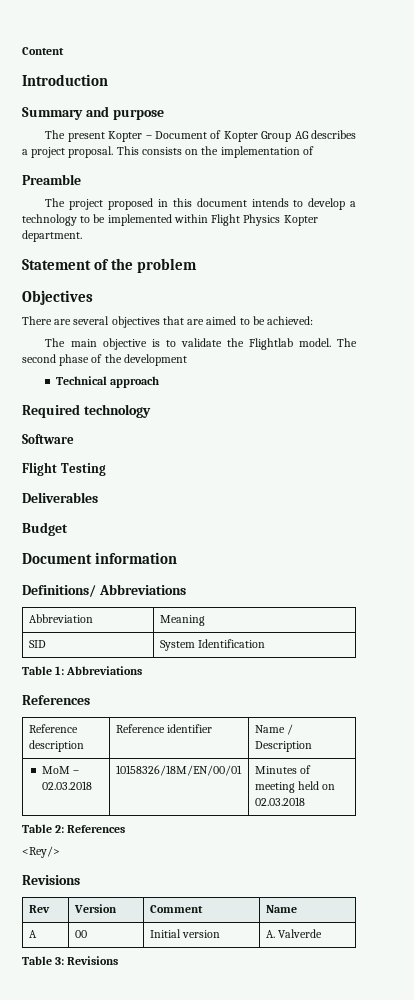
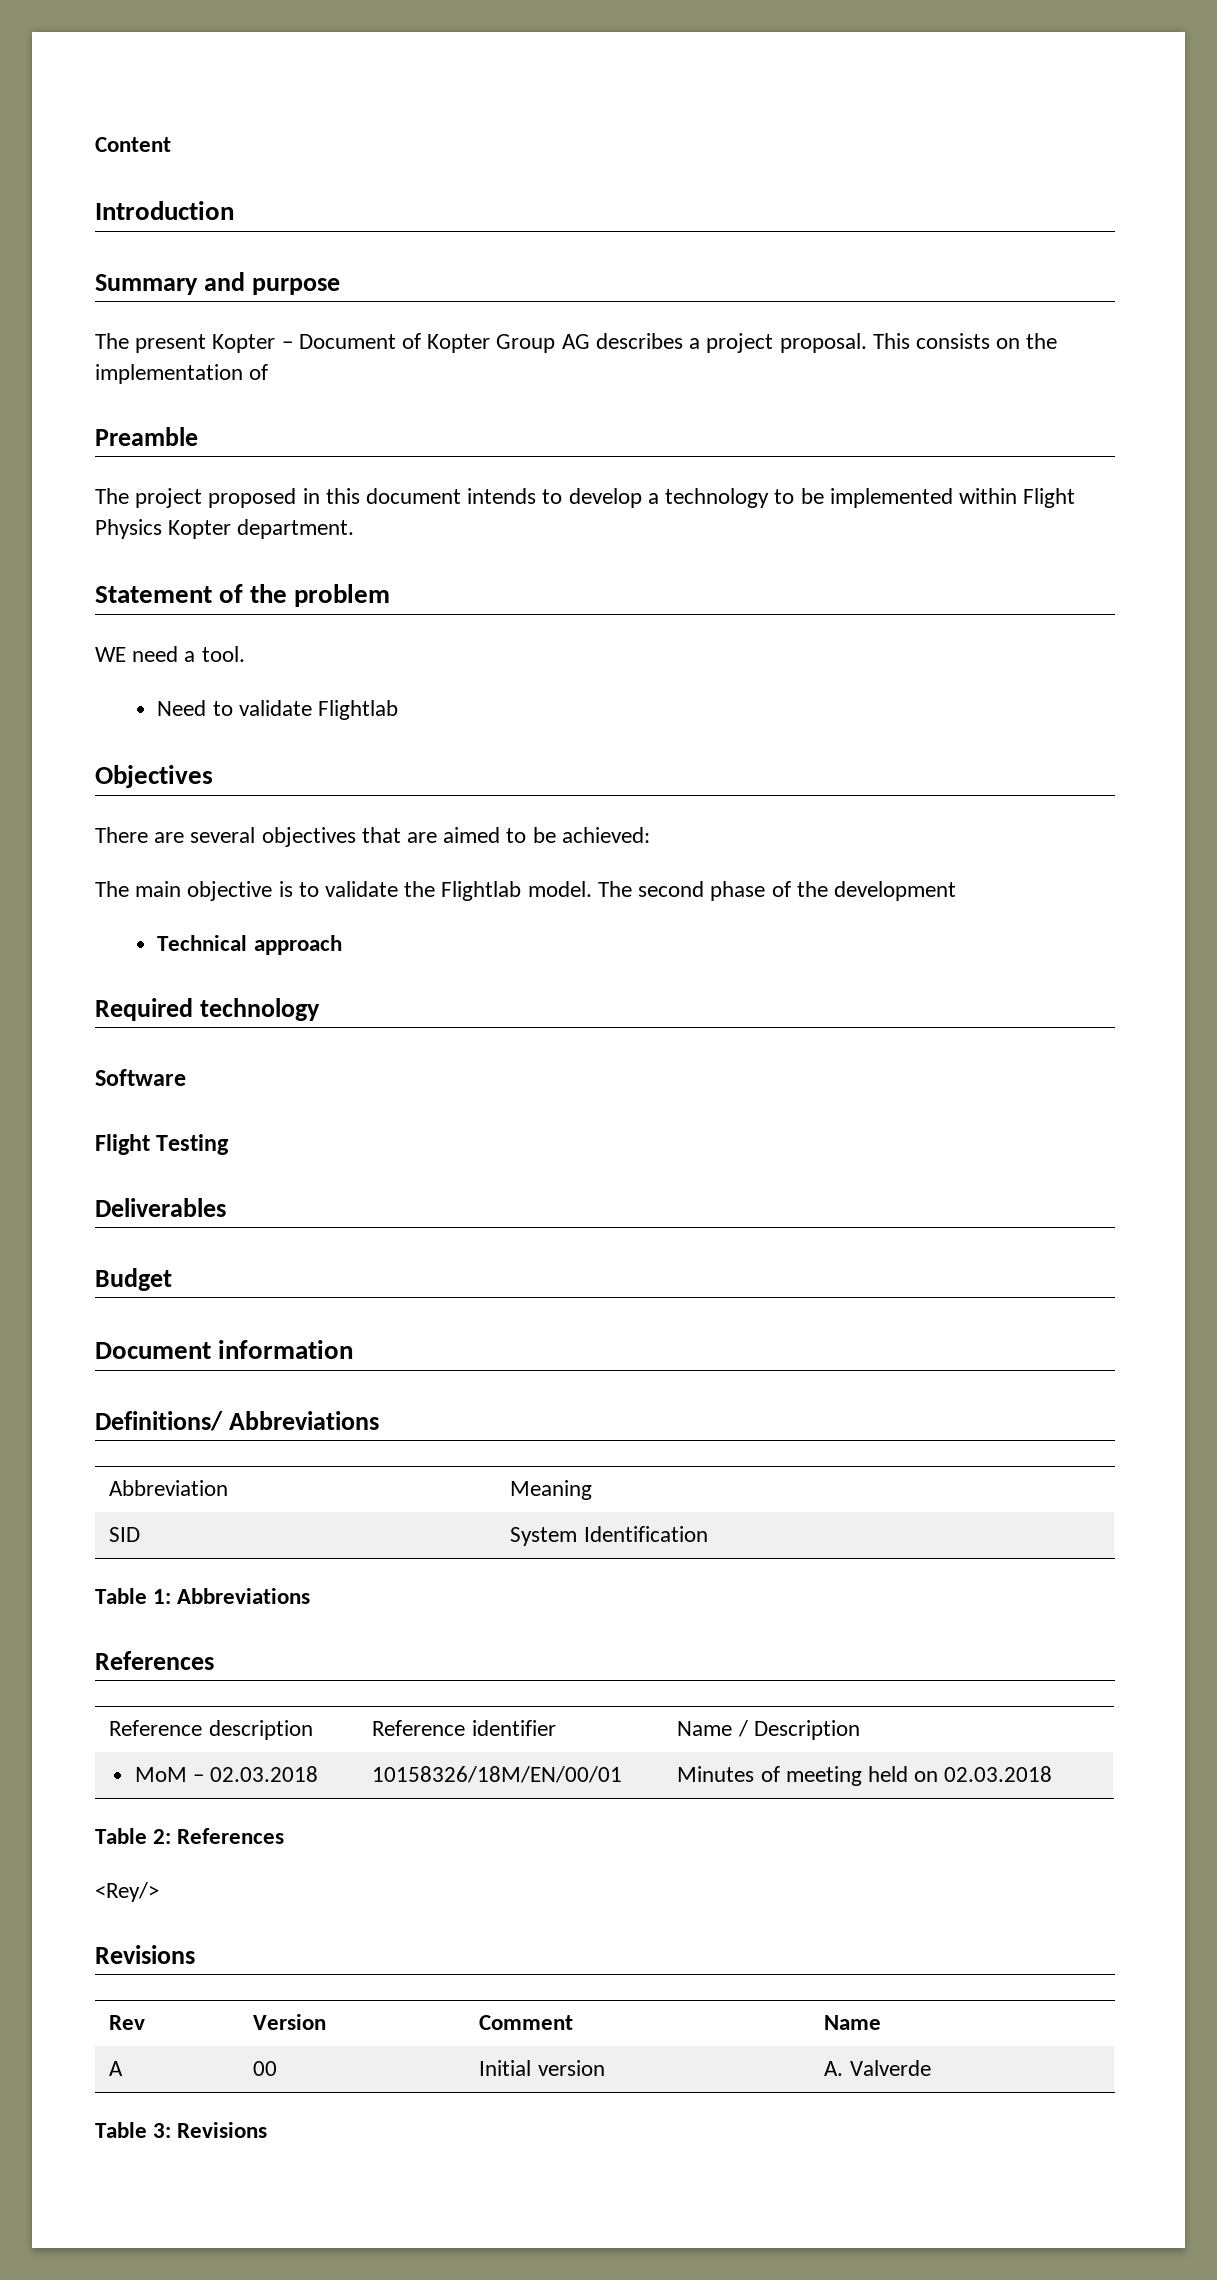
+ WE need a tool.
+ Need to validate Flightlab

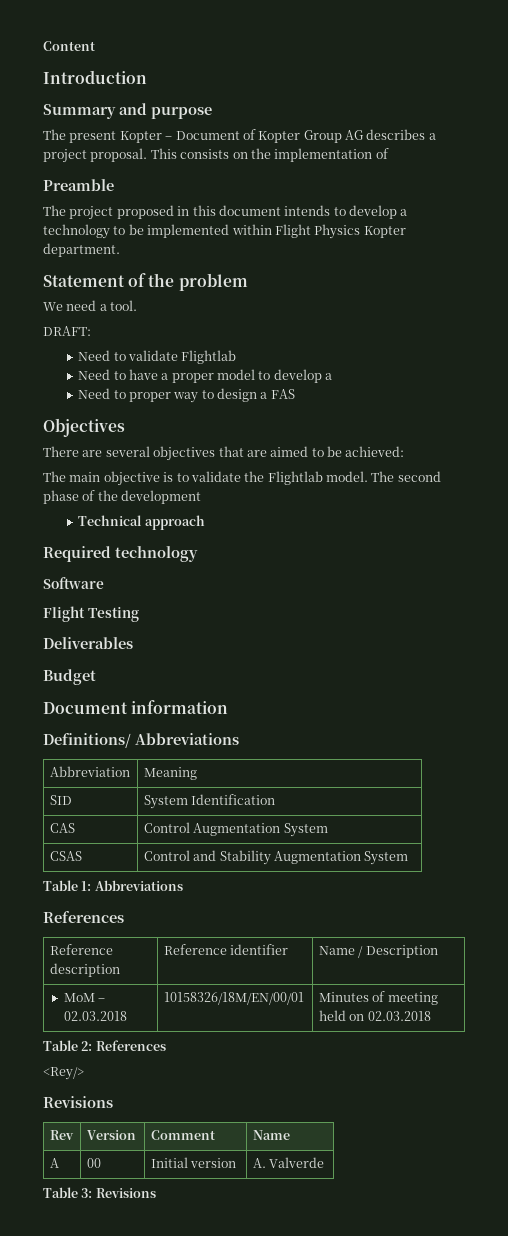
- WE need a tool.
+ We need a tool.
+ DRAFT:
+ Need to have a proper model to develop a
+ Need to proper way to design a FAS
+ CAS | Control Augmentation System
+ CSAS | Control and Stability Augmentation System

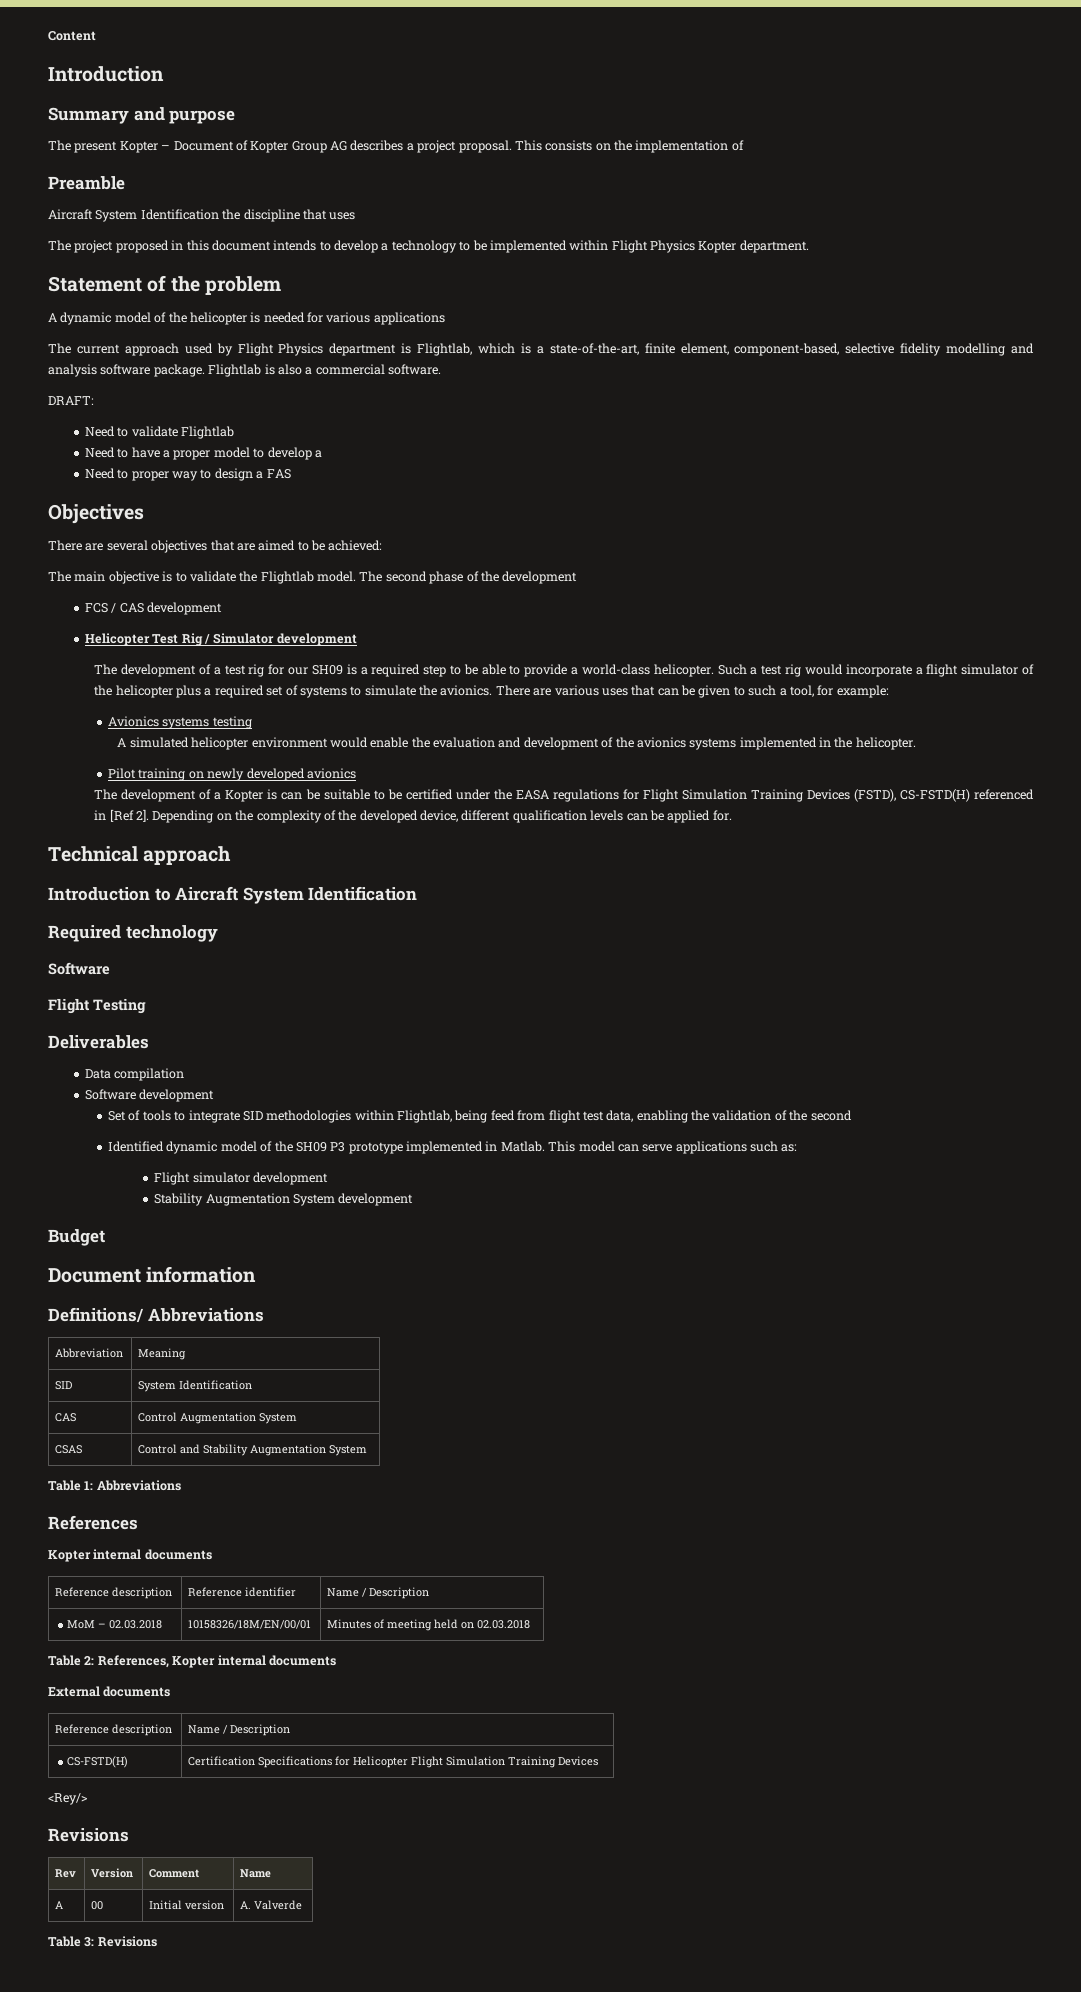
+ Aircraft System Identification the discipline that uses
- We need a tool.
+ A dynamic model of the helicopter is needed for various applications
+ The current approach used by Flight Physics department is Flightlab, which is a state-of-the-art, finite element, component-based, selective fidelity modelling and analysis software package. Flightlab is also a commercial software.
+ FCS / CAS development
+ Helicopter Test Rig / Simulator development
+ The development of a test rig for our SH09 is a required step to be able to provide a world-class helicopter. Such a test rig would incorporate a flight simulator of the helicopter plus a required set of systems to simulate the avionics. There are various uses that can be given to such a tool, for example:
+ Avionics systems testing
+ A simulated helicopter environment would enable the evaluation and development of the avionics systems implemented in the helicopter.
+ Pilot training on newly developed avionics
+ The development of a Kopter is can be suitable to be certified under the EASA regulations for Flight Simulation Training Devices (FSTD), CS-FSTD(H) referenced in [Ref 2]. Depending on the complexity of the developed device, different qualification levels can be applied for.
  Technical approach
+ Introduction to Aircraft System Identification
+ Data compilation
+ Software development
+ Set of tools to integrate SID methodologies within Flightlab, being feed from flight test data, enabling the validation of the second
+ Identified dynamic model of the SH09 P3 prototype implemented in Matlab. This model can serve applications such as:
+ Flight simulator development
+ Stability Augmentation System development
  Table 1: Abbreviations
  References
+ Kopter internal documents
- Table 2: References
+ Table 2: References, Kopter internal documents
+ External documents
+ Reference description | Name / Description
+ CS-FSTD(H) | Certification Specifications for Helicopter Flight Simulation Training Devices

